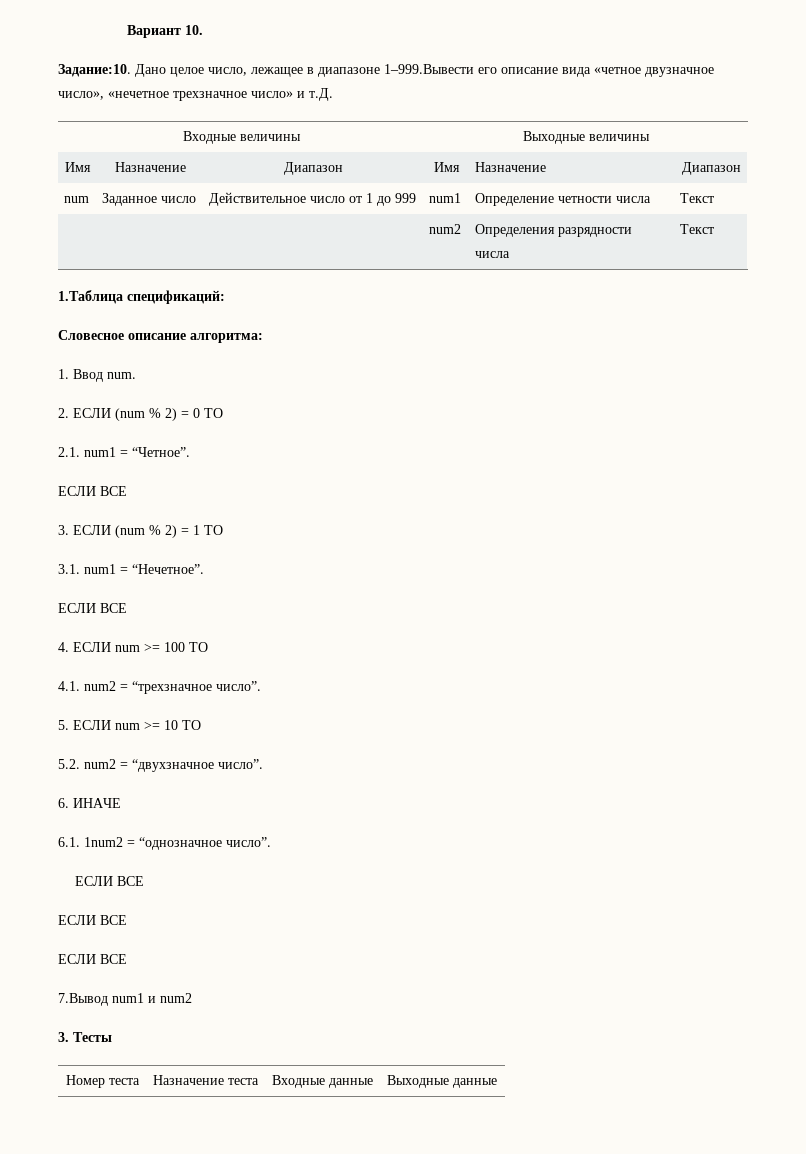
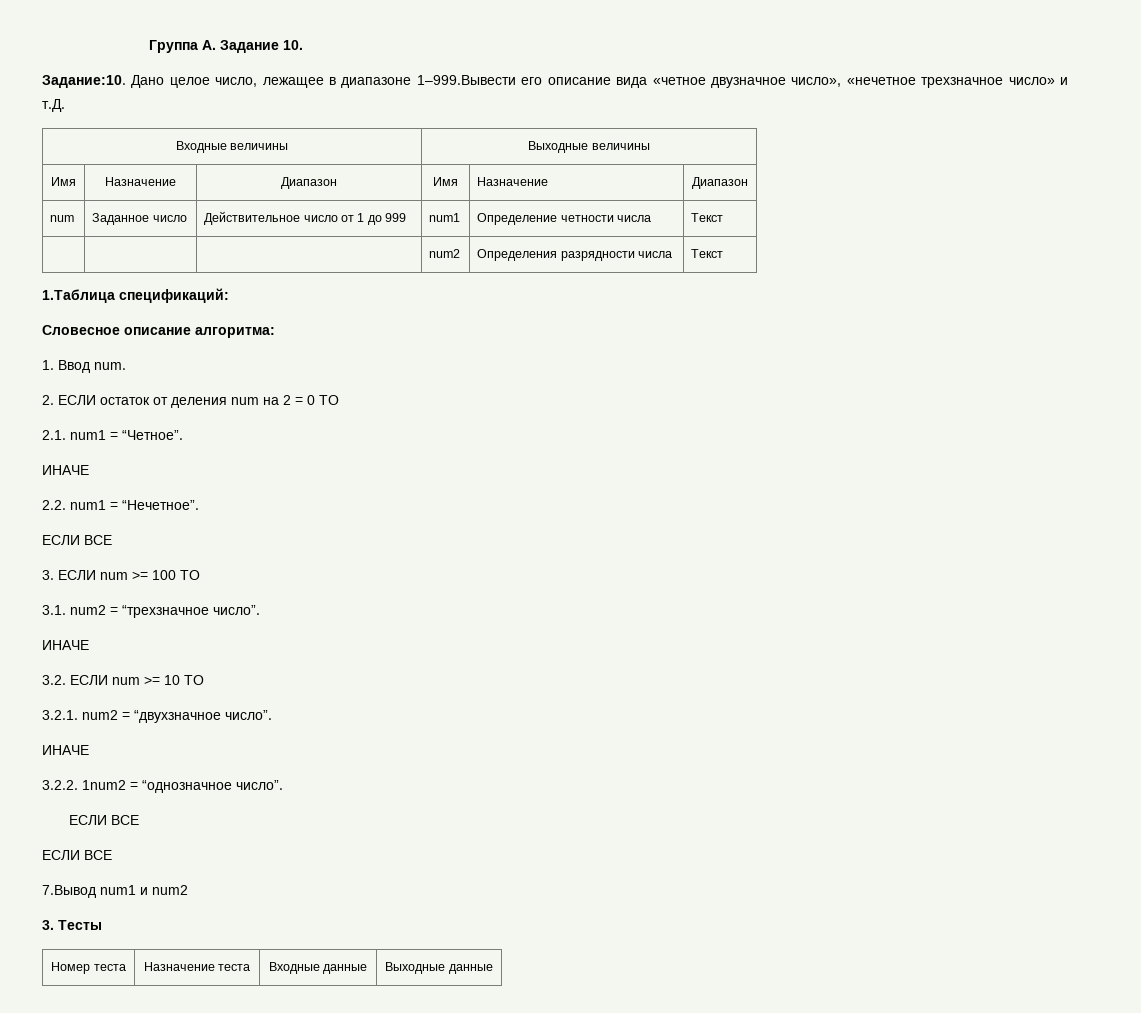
- Вариант 10.
+ Группа А. Задание 10.
- 2. ЕСЛИ (num % 2) = 0 ТО
+ 2. ЕСЛИ остаток от деления num на 2 = 0 ТО
  2.1. num1 = “Четное”.
- ЕСЛИ ВСЕ
- 3. ЕСЛИ (num % 2) = 1 ТО
- 3.1. num1 = “Нечетное”.
+ ИНАЧЕ
+ 2.2. num1 = “Нечетное”.
- 4. ЕСЛИ num >= 100 ТО
+ 3. ЕСЛИ num >= 100 ТО
- 4.1. num2 = “трехзначное число”.
- 5. ЕСЛИ num >= 10 ТО
+ 3.1. num2 = “трехзначное число”.
+ ИНАЧЕ
+ 3.2. ЕСЛИ num >= 10 ТО
- 5.2. num2 = “двухзначное число”.
- 6. ИНАЧЕ
- 6.1. 1num2 = “однозначное число”.
+ 3.2.1. num2 = “двухзначное число”.
+ ИНАЧЕ
+ 3.2.2. 1num2 = “однозначное число”.
- ЕСЛИ ВСЕ

